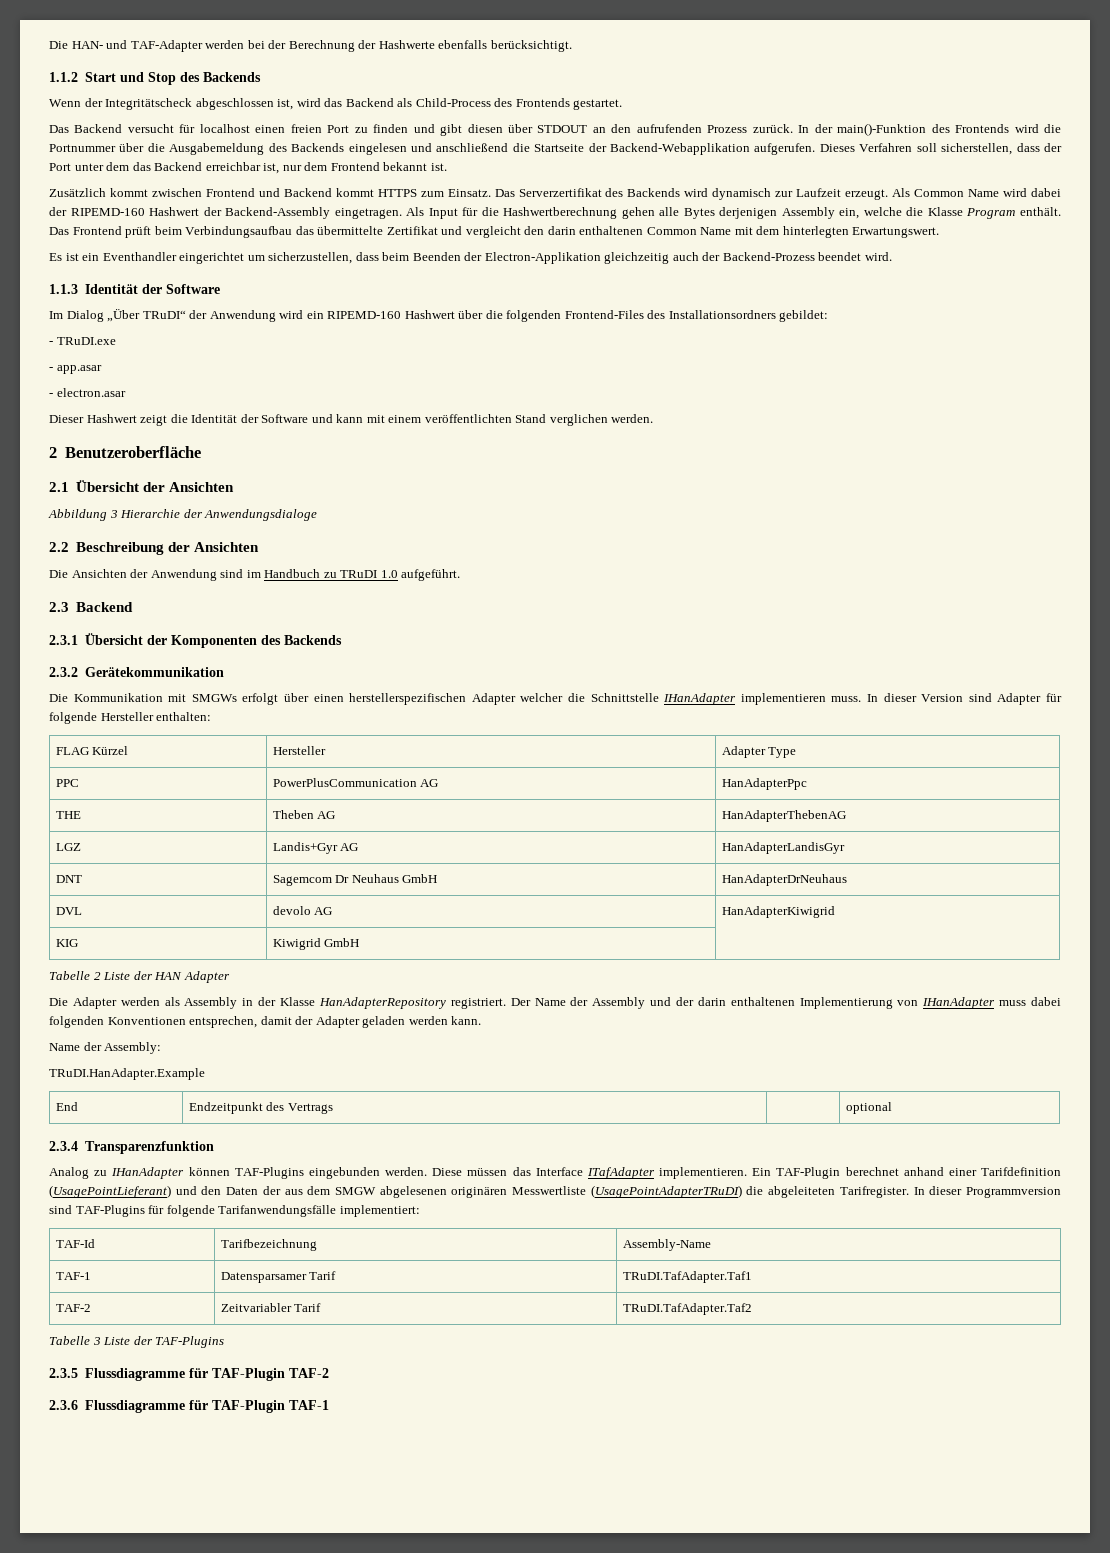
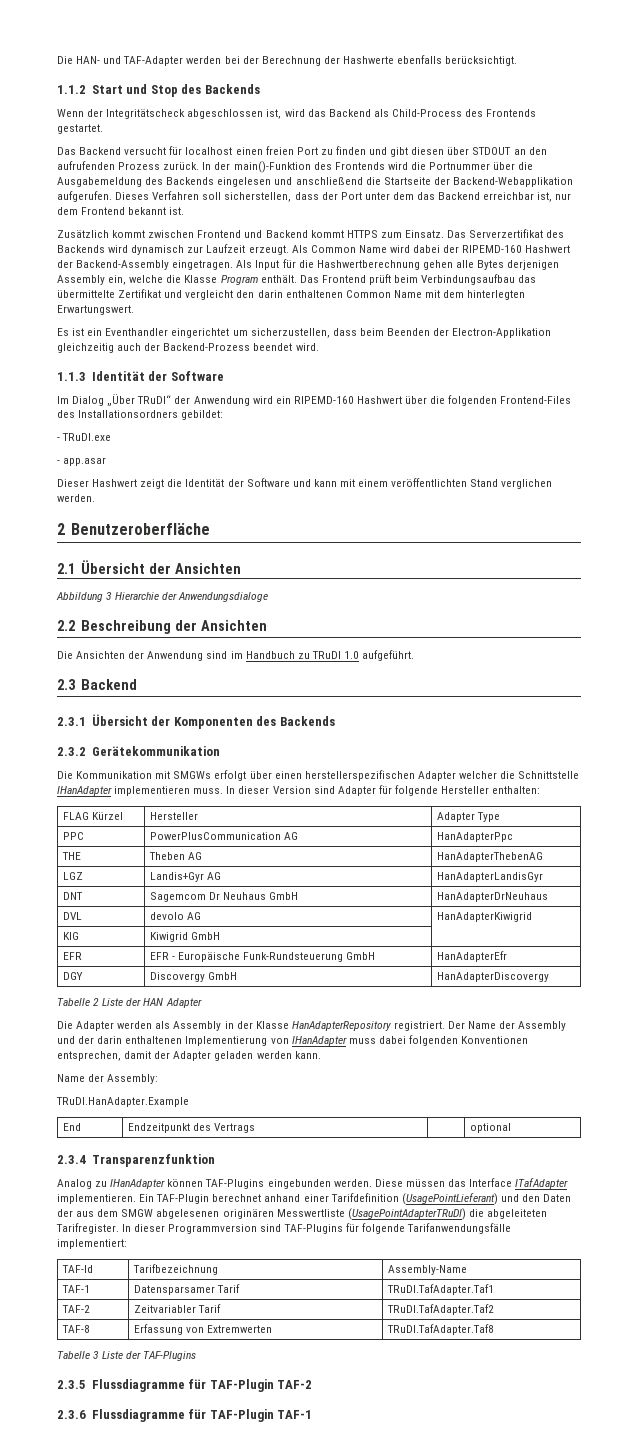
- - electron.asar
+ EFR | EFR - Europäische Funk-Rundsteuerung GmbH | HanAdapterEfr
+ DGY | Discovergy GmbH | HanAdapterDiscovergy
+ TAF-8 | Erfassung von Extremwerten | TRuDI.TafAdapter.Taf8

